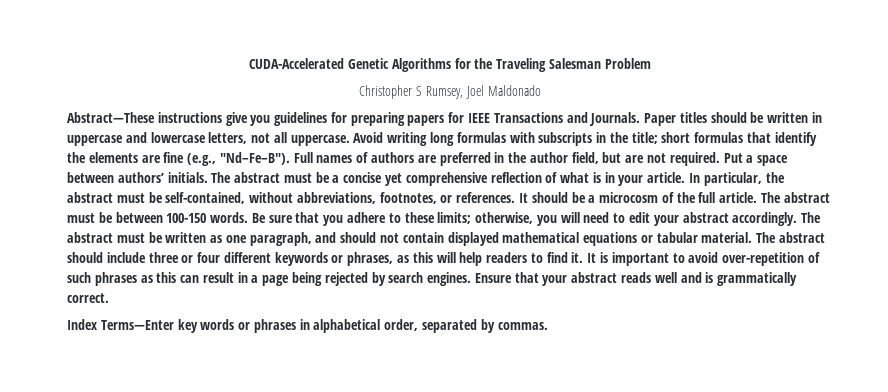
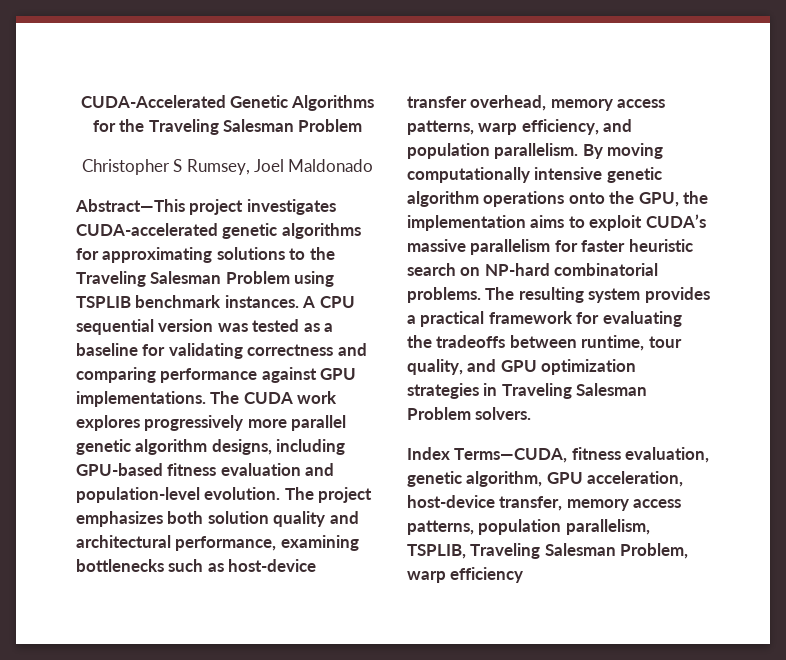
- Abstract—These instructions give you guidelines for preparing papers for IEEE Transactions and Journals. Paper titles should be written in uppercase and lowercase letters, not all uppercase. Avoid writing long formulas with subscripts in the title; short formulas that identify the elements are fine (e.g., "Nd–Fe–B"). Full names of authors are preferred in the author field, but are not required. Put a space between authors’ initials. The abstract must be a concise yet comprehensive reflection of what is in your article. In particular, the abstract must be self-contained, without abbreviations, footnotes, or references. It should be a microcosm of the full article. The abstract must be between 100-150 words. Be sure that you adhere to these limits; otherwise, you will need to edit your abstract accordingly. The abstract must be written as one paragraph, and should not contain displayed mathematical equations or tabular material. The abstract should include three or four different keywords or phrases, as this will help readers to find it. It is important to avoid over-repetition of such phrases as this can result in a page being rejected by search engines. Ensure that your abstract reads well and is grammatically correct.
- Index Terms—Enter key words or phrases in alphabetical order, separated by commas.
+ Abstract—This project investigates CUDA-accelerated genetic algorithms for approximating solutions to the Traveling Salesman Problem using TSPLIB benchmark instances. A CPU sequential version was tested as a baseline for validating correctness and comparing performance against GPU implementations. The CUDA work explores progressively more parallel genetic algorithm designs, including GPU-based fitness evaluation and population-level evolution. The project emphasizes both solution quality and architectural performance, examining bottlenecks such as host-device transfer overhead, memory access patterns, warp efficiency, and population parallelism. By moving computationally intensive genetic algorithm operations onto the GPU, the implementation aims to exploit CUDA’s massive parallelism for faster heuristic search on NP-hard combinatorial problems. The resulting system provides a practical framework for evaluating the tradeoffs between runtime, tour quality, and GPU optimization strategies in Traveling Salesman Problem solvers.
+ Index Terms—CUDA, fitness evaluation, genetic algorithm, GPU acceleration, host-device transfer, memory access patterns, population parallelism, TSPLIB, Traveling Salesman Problem, warp efficiency

